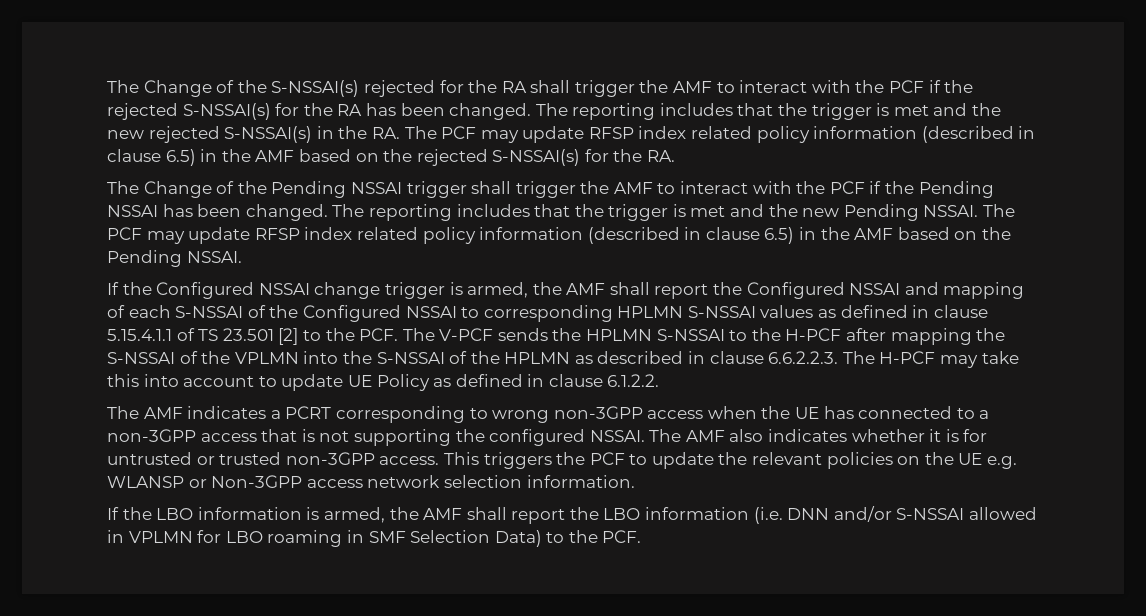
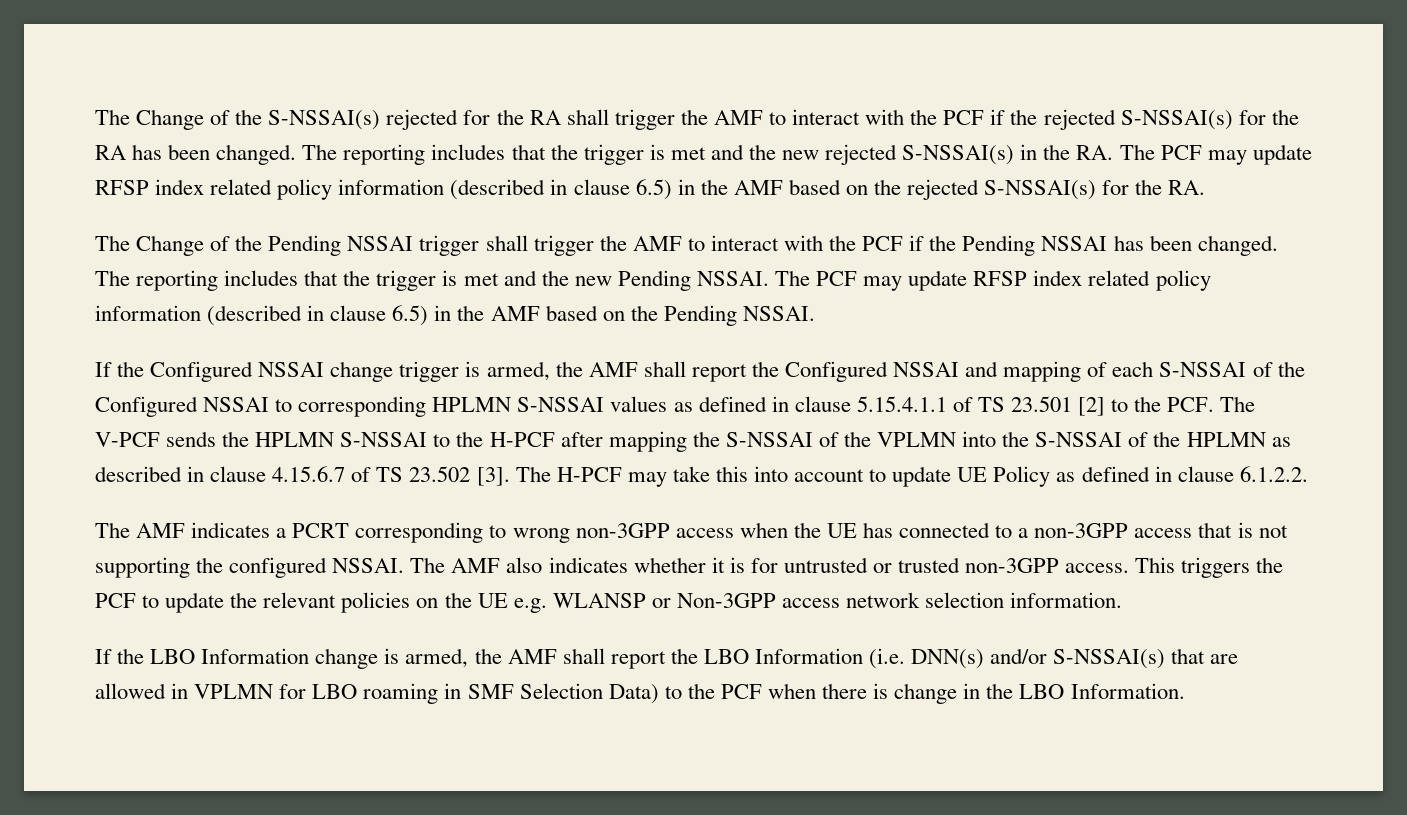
- If the Configured NSSAI change trigger is armed, the AMF shall report the Configured NSSAI and mapping of each S-NSSAI of the Configured NSSAI to corresponding HPLMN S-NSSAI values as defined in clause 5.15.4.1.1 of TS 23.501 [2] to the PCF. The V-PCF sends the HPLMN S-NSSAI to the H-PCF after mapping the S-NSSAI of the VPLMN into the S-NSSAI of the HPLMN as described in clause 6.6.2.2.3. The H-PCF may take this into account to update UE Policy as defined in clause 6.1.2.2.
+ If the Configured NSSAI change trigger is armed, the AMF shall report the Configured NSSAI and mapping of each S-NSSAI of the Configured NSSAI to corresponding HPLMN S-NSSAI values as defined in clause 5.15.4.1.1 of TS 23.501 [2] to the PCF. The V-PCF sends the HPLMN S-NSSAI to the H-PCF after mapping the S-NSSAI of the VPLMN into the S-NSSAI of the HPLMN as described in clause 4.15.6.7 of TS 23.502 [3]. The H-PCF may take this into account to update UE Policy as defined in clause 6.1.2.2.
- If the LBO information is armed, the AMF shall report the LBO information (i.e. DNN and/or S-NSSAI allowed in VPLMN for LBO roaming in SMF Selection Data) to the PCF.
+ If the LBO Information change is armed, the AMF shall report the LBO Information (i.e. DNN(s) and/or S-NSSAI(s) that are allowed in VPLMN for LBO roaming in SMF Selection Data) to the PCF when there is change in the LBO Information.

